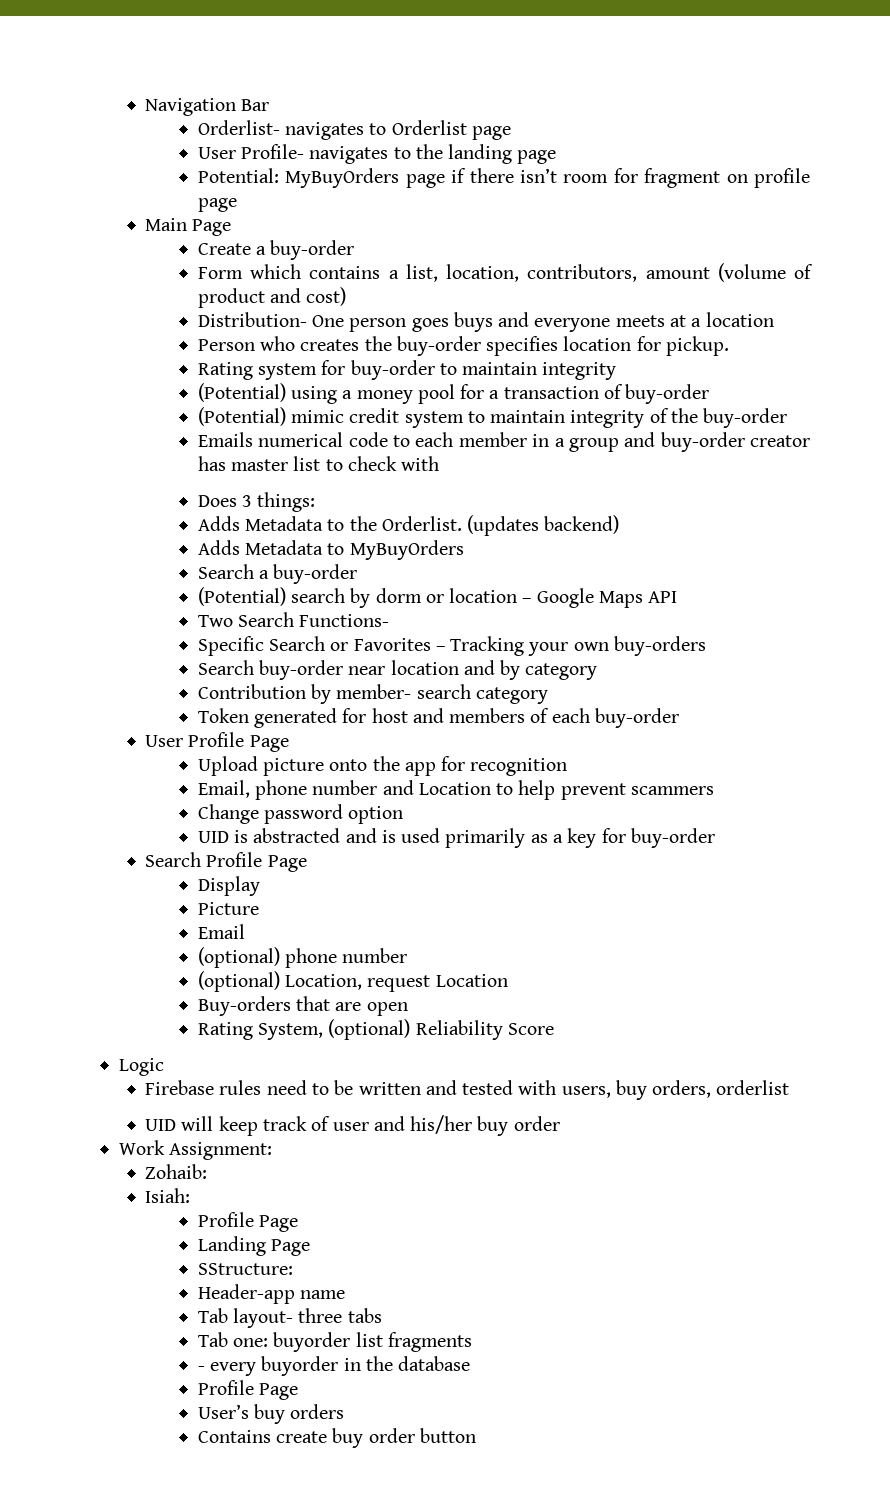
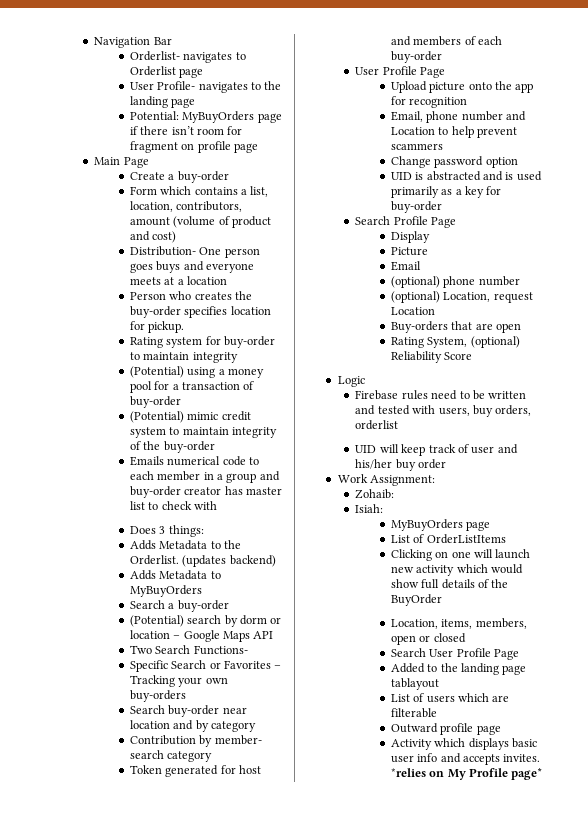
  Isiah:
- Profile Page
- Landing Page
- SStructure:
- Header-app name
- Tab layout- three tabs
- Tab one: buyorder list fragments
- - every buyorder in the database
- Profile Page
- User’s buy orders
- Contains create buy order button
+ MyBuyOrders page
+ List of OrderListItems
+ Clicking on one will launch new activity which would show full details of the BuyOrder
+ Location, items, members, open or closed
+ Search User Profile Page
+ Added to the landing page tablayout
+ List of users which are filterable
+ Outward profile page
+ Activity which displays basic user info and accepts invites. *relies on My Profile page*

